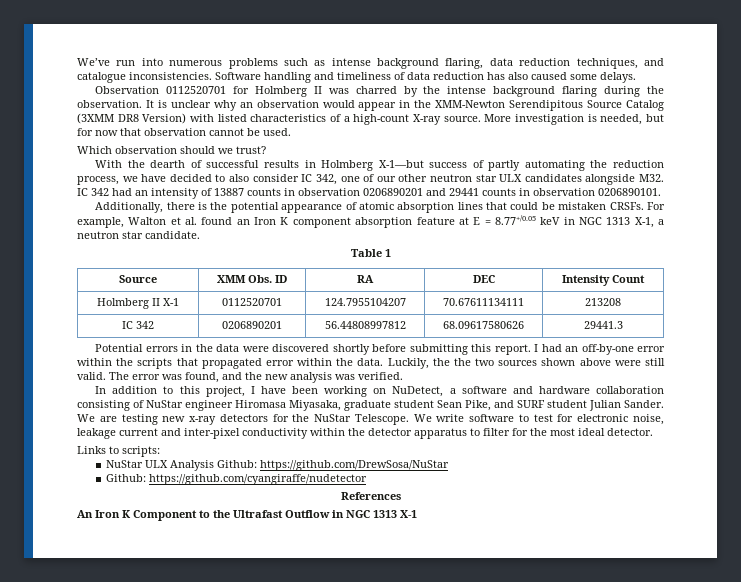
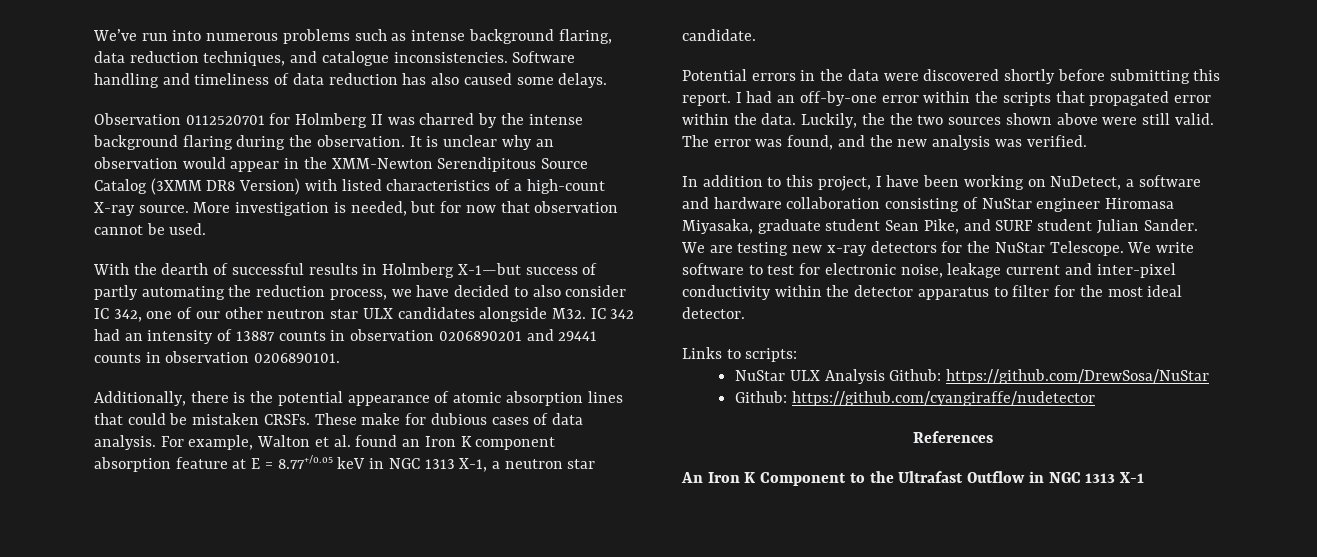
- Which observation should we trust?
+ These make for dubious cases of data analysis.
- Table 1
- Source | XMM Obs. ID | RA | DEC | Intensity Count
- Holmberg II X-1 | 0112520701 | 124.7955104207 | 70.67611134111 | 213208
- IC 342 | 0206890201 | 56.44808997812 | 68.09617580626 | 29441.3

